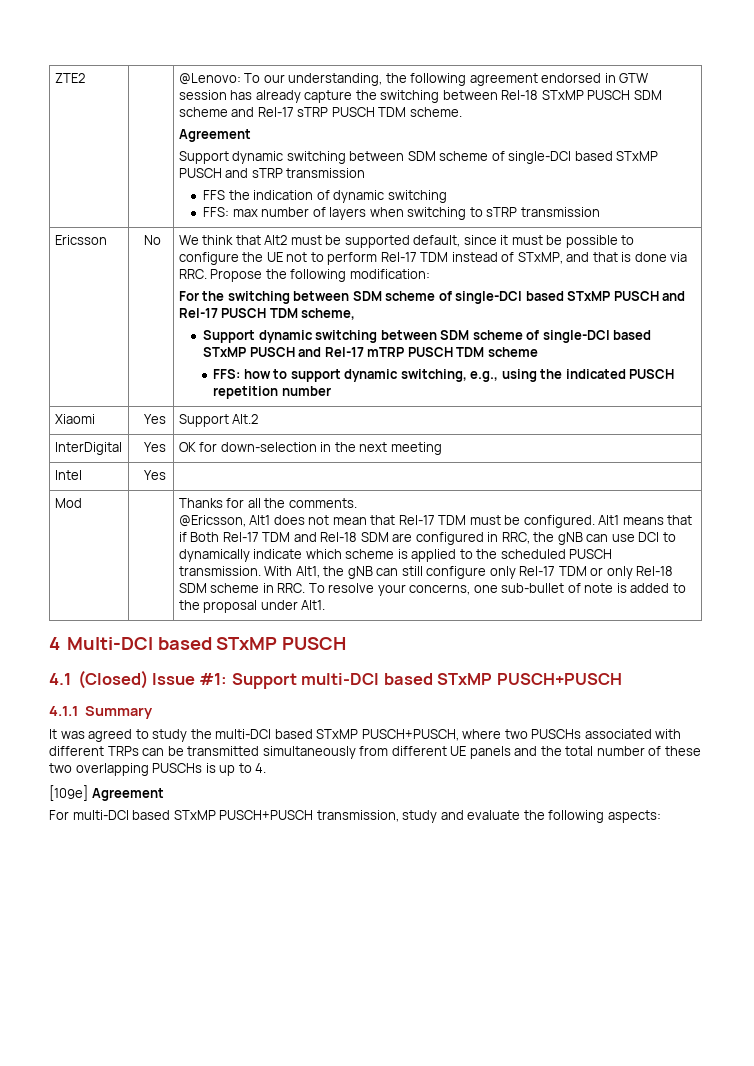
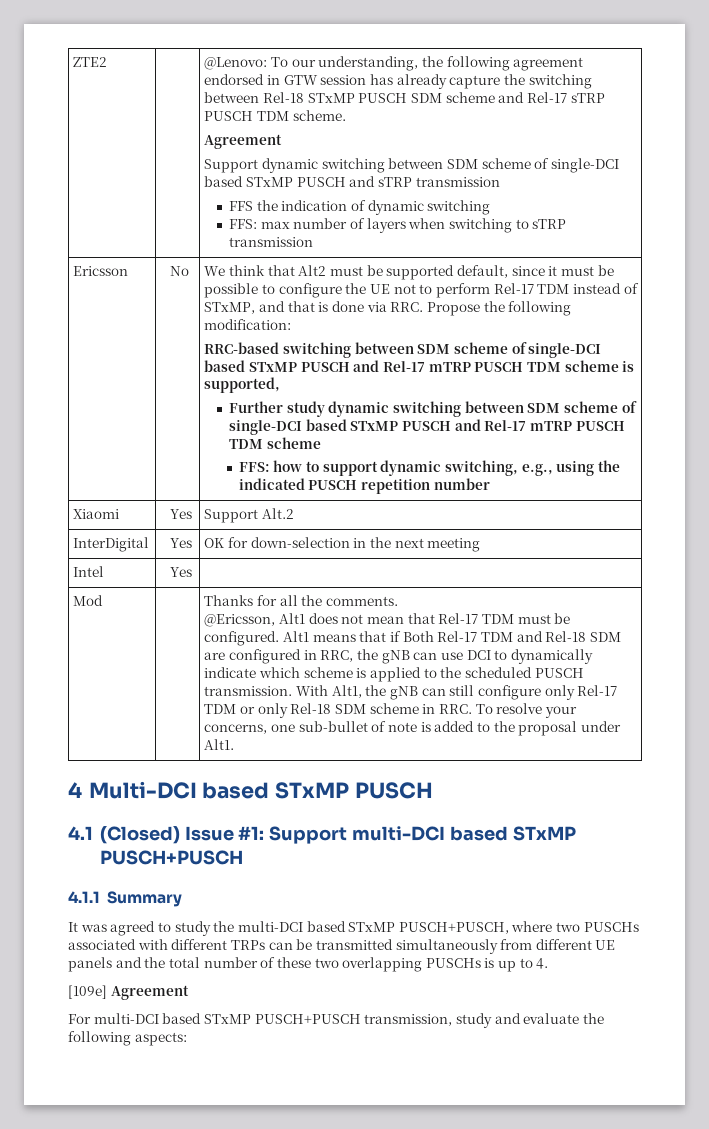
- For the switching between SDM scheme of single-DCI based STxMP PUSCH and Rel-17 PUSCH TDM scheme,
- Support dynamic switching between SDM scheme of single-DCI based STxMP PUSCH and Rel-17 mTRP PUSCH TDM scheme
+ RRC-based switching between SDM scheme of single-DCI based STxMP PUSCH and Rel-17 mTRP PUSCH TDM scheme is supported,
+ Further study dynamic switching between SDM scheme of single-DCI based STxMP PUSCH and Rel-17 mTRP PUSCH TDM scheme

